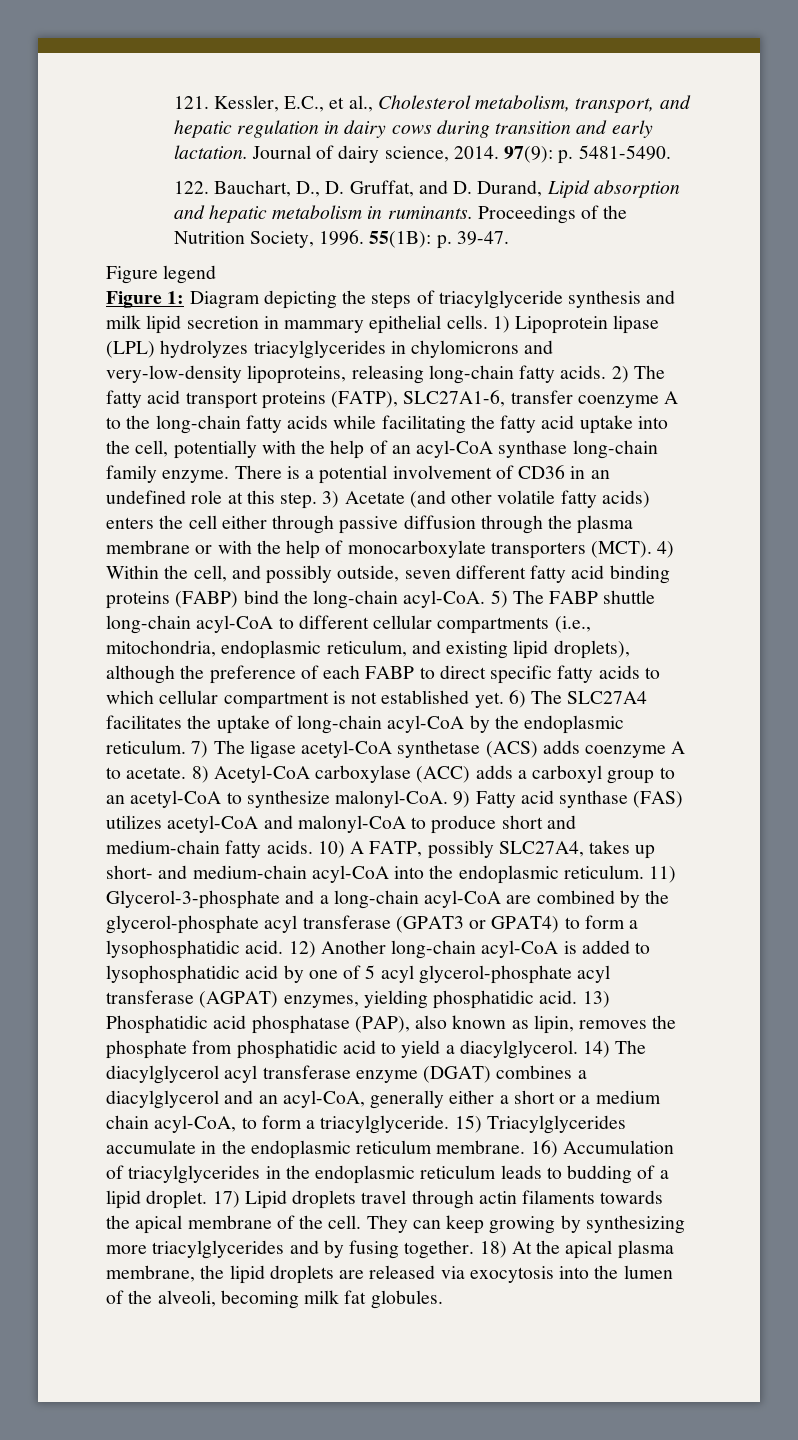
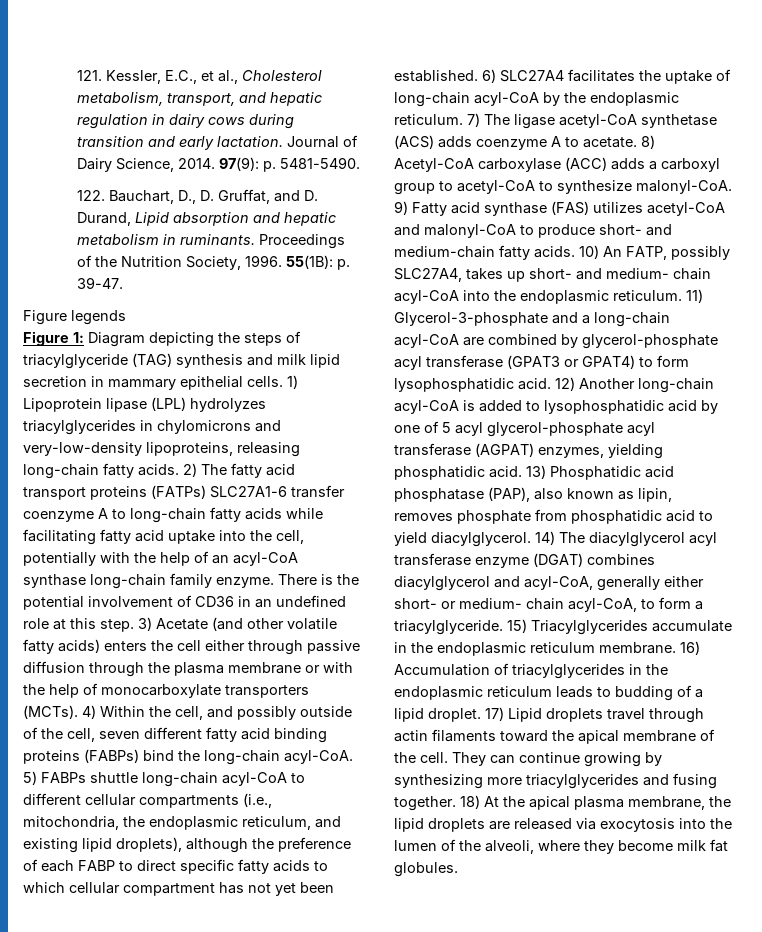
- Journal of dairy science, 2014.
+ Journal of Dairy Science, 2014.
- Figure legend
+ Figure legends
- Figure 1: Diagram depicting the steps of triacylglyceride synthesis and milk lipid secretion in mammary epithelial cells.
+ Figure 1: Diagram depicting the steps of triacylglyceride (TAG) synthesis and milk lipid secretion in mammary epithelial cells.
- 2) The fatty acid transport proteins (FATP), SLC27A1-6, transfer coenzyme A to the long-chain fatty acids while facilitating the fatty acid uptake into the cell, potentially with the help of an acyl-CoA synthase long-chain family enzyme.
+ 2) The fatty acid transport proteins (FATPs) SLC27A1-6 transfer coenzyme A to long-chain fatty acids while facilitating fatty acid uptake into the cell, potentially with the help of an acyl-CoA synthase long-chain family enzyme.
- There is a potential involvement of CD36 in an undefined role at this step.
+ There is the potential involvement of CD36 in an undefined role at this step.
- 3) Acetate (and other volatile fatty acids) enters the cell either through passive diffusion through the plasma membrane or with the help of monocarboxylate transporters (MCT).
+ 3) Acetate (and other volatile fatty acids) enters the cell either through passive diffusion through the plasma membrane or with the help of monocarboxylate transporters (MCTs).
- 4) Within the cell, and possibly outside, seven different fatty acid binding proteins (FABP) bind the long-chain acyl-CoA.
+ 4) Within the cell, and possibly outside of the cell, seven different fatty acid binding proteins (FABPs) bind the long-chain acyl-CoA.
- 5) The FABP shuttle long-chain acyl-CoA to different cellular compartments (i.e., mitochondria, endoplasmic reticulum, and existing lipid droplets), although the preference of each FABP to direct specific fatty acids to which cellular compartment is not established yet. 6) The SLC27A4 facilitates the uptake of long-chain acyl-CoA by the endoplasmic reticulum.
+ 5) FABPs shuttle long-chain acyl-CoA to different cellular compartments (i.e., mitochondria, the endoplasmic reticulum, and existing lipid droplets), although the preference of each FABP to direct specific fatty acids to which cellular compartment has not yet been established. 6) SLC27A4 facilitates the uptake of long-chain acyl-CoA by the endoplasmic reticulum.
- 8) Acetyl-CoA carboxylase (ACC) adds a carboxyl group to an acetyl-CoA to synthesize malonyl-CoA.
+ 8) Acetyl-CoA carboxylase (ACC) adds a carboxyl group to acetyl-CoA to synthesize malonyl-CoA.
- 9) Fatty acid synthase (FAS) utilizes acetyl-CoA and malonyl-CoA to produce short and medium-chain fatty acids.
+ 9) Fatty acid synthase (FAS) utilizes acetyl-CoA and malonyl-CoA to produce short- and medium-chain fatty acids.
- 10) A FATP, possibly SLC27A4, takes up short- and medium-chain acyl-CoA into the endoplasmic reticulum.
+ 10) An FATP, possibly SLC27A4, takes up short- and medium- chain acyl-CoA into the endoplasmic reticulum.
- 11) Glycerol-3-phosphate and a long-chain acyl-CoA are combined by the glycerol-phosphate acyl transferase (GPAT3 or GPAT4) to form a lysophosphatidic acid.
+ 11) Glycerol-3-phosphate and a long-chain acyl-CoA are combined by glycerol-phosphate acyl transferase (GPAT3 or GPAT4) to form lysophosphatidic acid.
- 13) Phosphatidic acid phosphatase (PAP), also known as lipin, removes the phosphate from phosphatidic acid to yield a diacylglycerol.
+ 13) Phosphatidic acid phosphatase (PAP), also known as lipin, removes phosphate from phosphatidic acid to yield diacylglycerol.
- 14) The diacylglycerol acyl transferase enzyme (DGAT) combines a diacylglycerol and an acyl-CoA, generally either a short or a medium chain acyl-CoA, to form a triacylglyceride.
+ 14) The diacylglycerol acyl transferase enzyme (DGAT) combines diacylglycerol and acyl-CoA, generally either short- or medium- chain acyl-CoA, to form a triacylglyceride.
- 17) Lipid droplets travel through actin filaments towards the apical membrane of the cell.
+ 17) Lipid droplets travel through actin filaments toward the apical membrane of the cell.
- They can keep growing by synthesizing more triacylglycerides and by fusing together.
+ They can continue growing by synthesizing more triacylglycerides and fusing together.
- 18) At the apical plasma membrane, the lipid droplets are released via exocytosis into the lumen of the alveoli, becoming milk fat globules.
+ 18) At the apical plasma membrane, the lipid droplets are released via exocytosis into the lumen of the alveoli, where they become milk fat globules.

